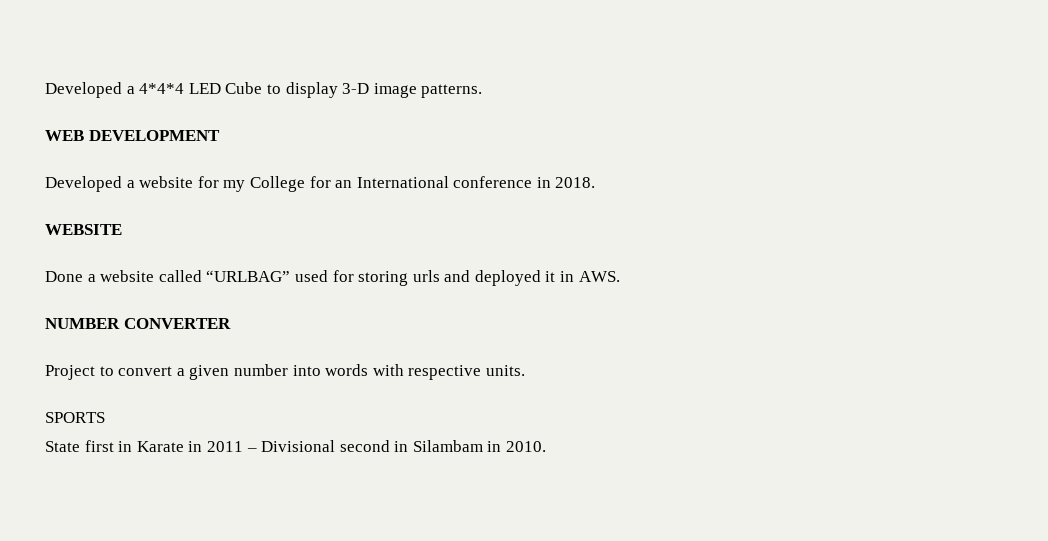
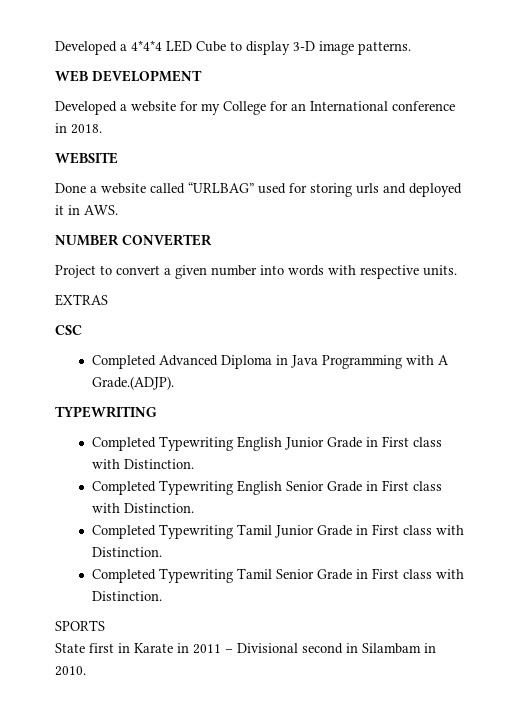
+ EXTRAS
+ CSC
+ Completed Advanced Diploma in Java Programming with A Grade.(ADJP).
+ TYPEWRITING
+ Completed Typewriting English Junior Grade in First class with Distinction.
+ Completed Typewriting English Senior Grade in First class with Distinction.
+ Completed Typewriting Tamil Junior Grade in First class with Distinction.
+ Completed Typewriting Tamil Senior Grade in First class with Distinction.

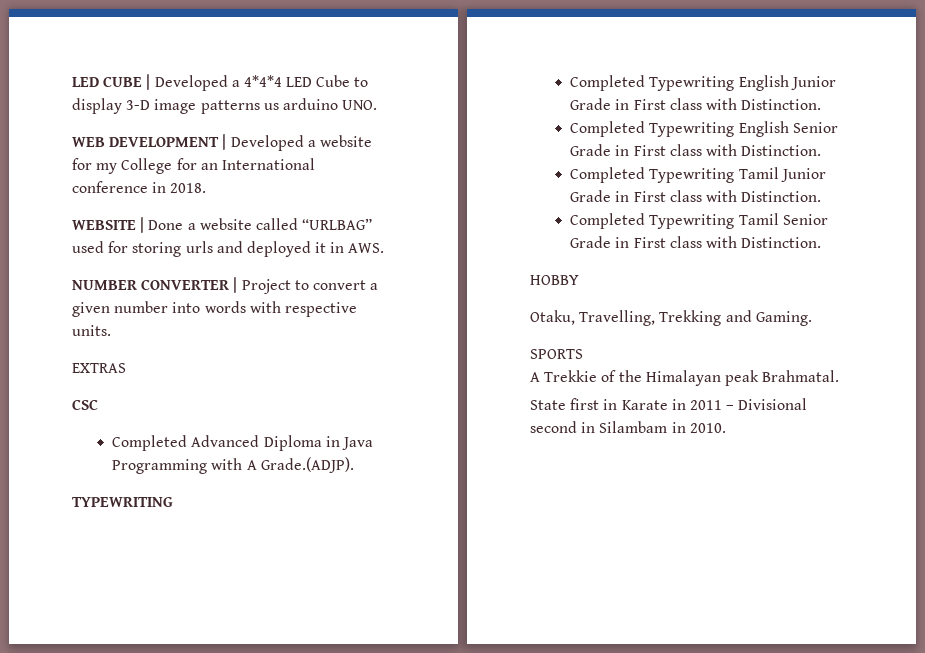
- Developed a 4*4*4 LED Cube to display 3-D image patterns.
+ LED CUBE | Developed a 4*4*4 LED Cube to display 3-D image patterns us arduino UNO.
- WEB DEVELOPMENT
- Developed a website for my College for an International conference in 2018.
+ WEB DEVELOPMENT | Developed a website for my College for an International conference in 2018.
- WEBSITE
- Done a website called “URLBAG” used for storing urls and deployed it in AWS.
+ WEBSITE | Done a website called “URLBAG” used for storing urls and deployed it in AWS.
- NUMBER CONVERTER
- Project to convert a given number into words with respective units.
+ NUMBER CONVERTER | Project to convert a given number into words with respective units.
+ HOBBY
+ Otaku, Travelling, Trekking and Gaming.
  SPORTS
+ A Trekkie of the Himalayan peak Brahmatal.

